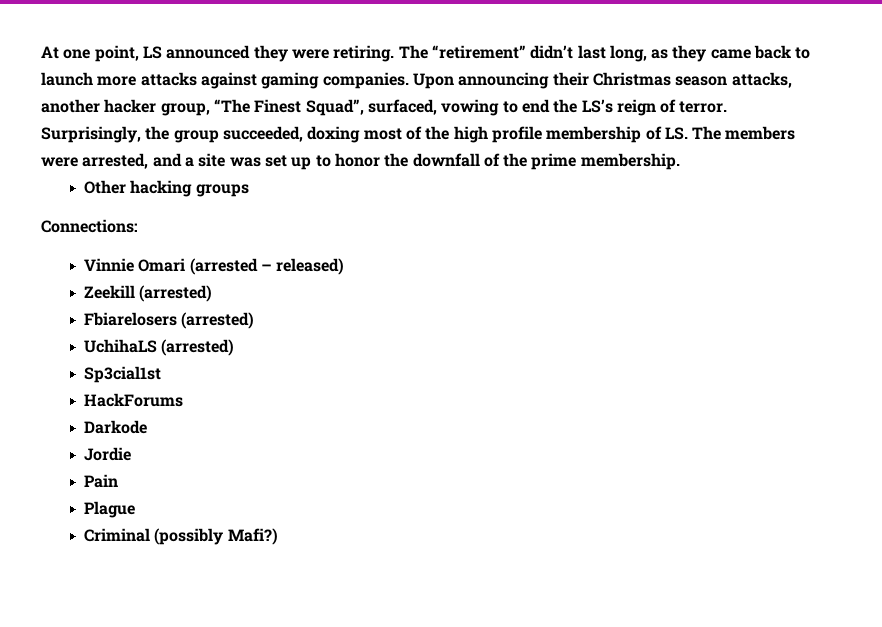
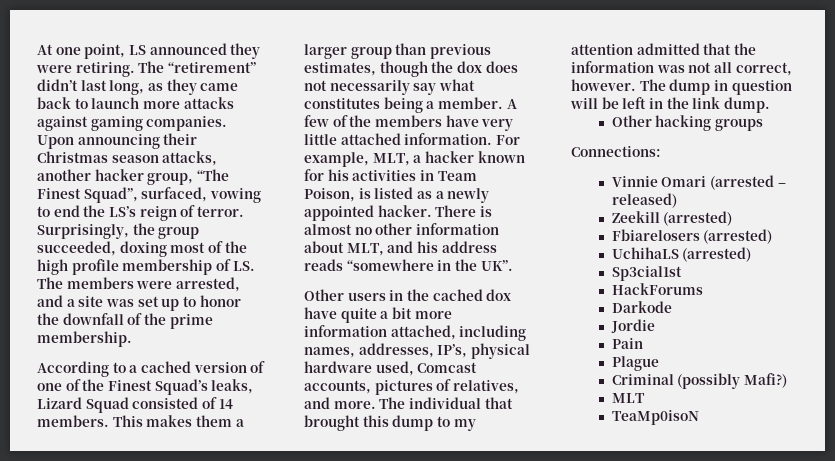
+ According to a cached version of one of the Finest Squad’s leaks, Lizard Squad consisted of 14 members. This makes them a larger group than previous estimates, though the dox does not necessarily say what constitutes being a member. A few of the members have very little attached information. For example, MLT, a hacker known for his activities in Team Poison, is listed as a newly appointed hacker. There is almost no other information about MLT, and his address reads “somewhere in the UK”.
+ Other users in the cached dox have quite a bit more information attached, including names, addresses, IP’s, physical hardware used, Comcast accounts, pictures of relatives, and more. The individual that brought this dump to my attention admitted that the information was not all correct, however. The dump in question will be left in the link dump.
+ MLT
+ TeaMp0isoN

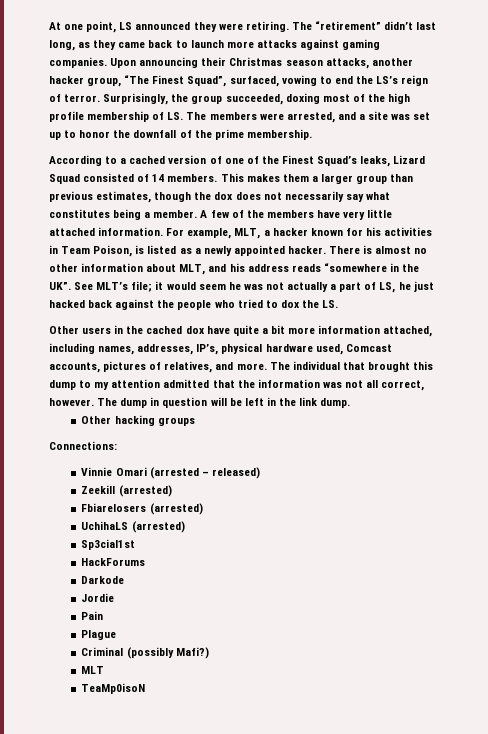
- There is almost no other information about MLT, and his address reads “somewhere in the UK”.
+ There is almost no other information about MLT, and his address reads “somewhere in the UK”. See MLT’s file; it would seem he was not actually a part of LS, he just hacked back against the people who tried to dox the LS.

